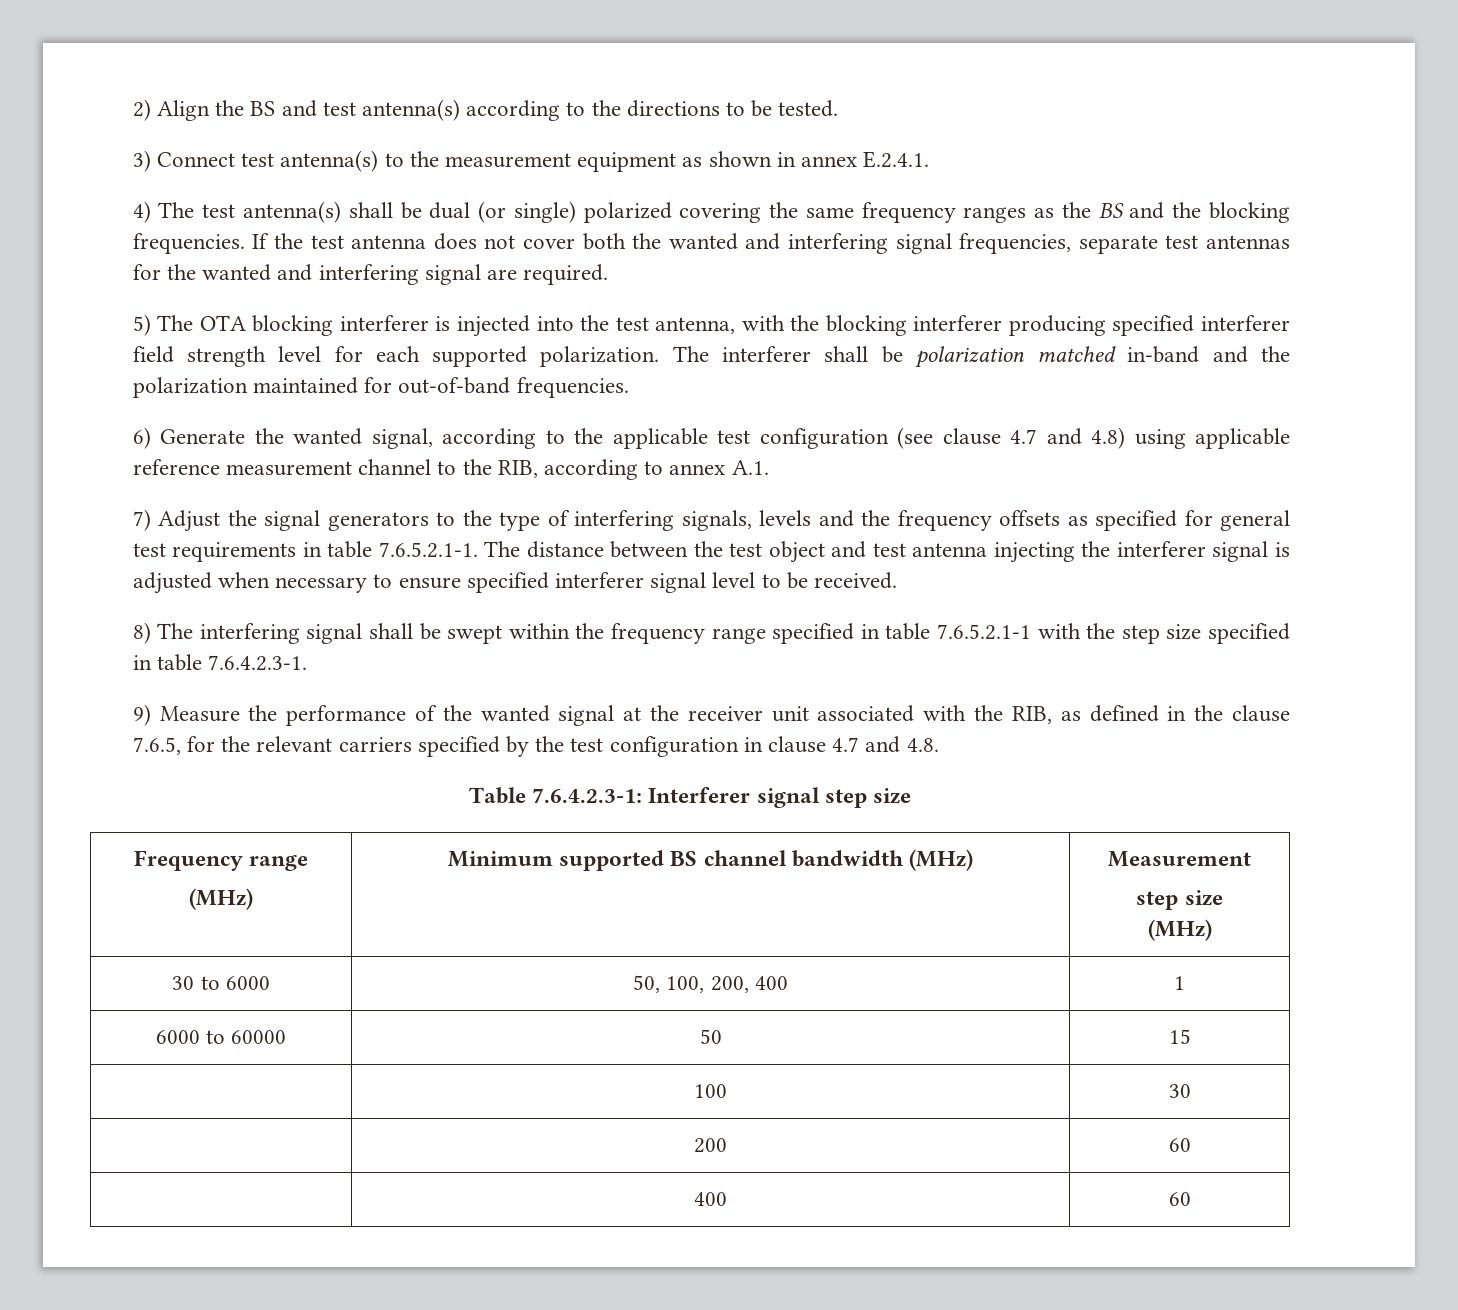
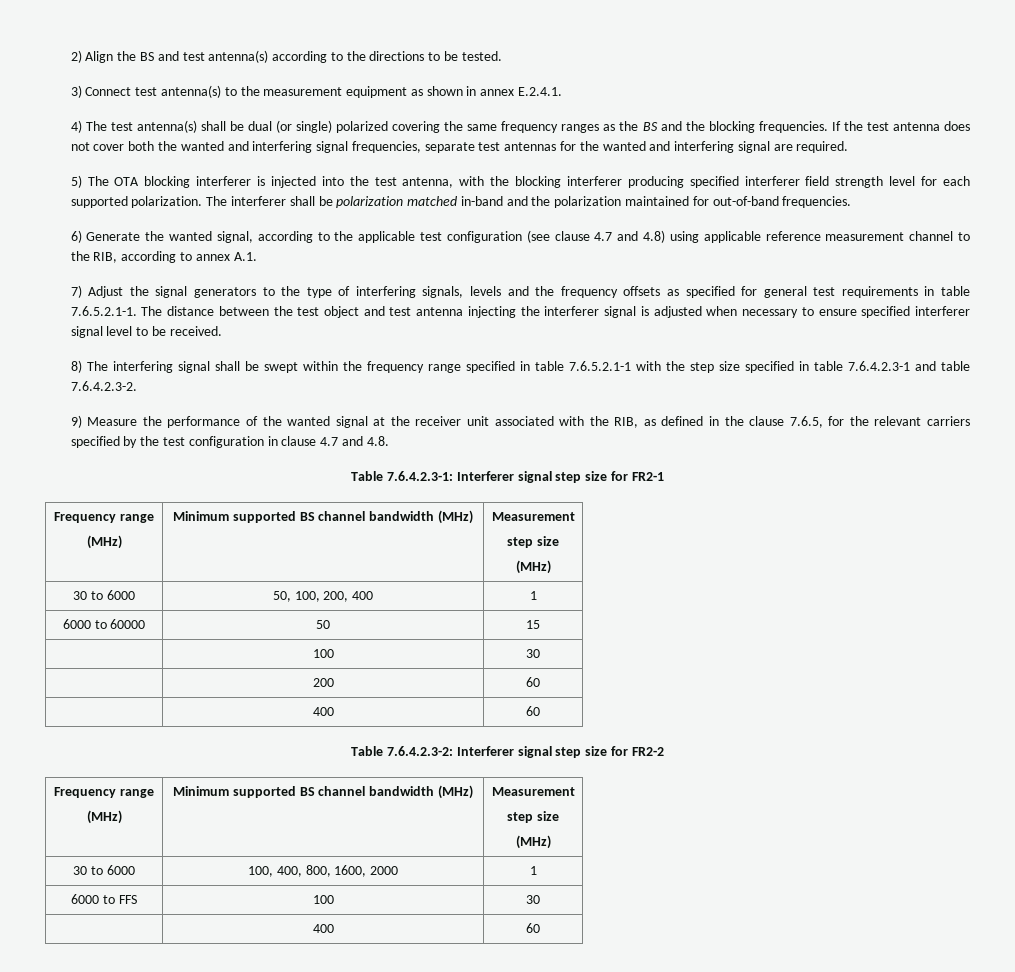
- 8) The interfering signal shall be swept within the frequency range specified in table 7.6.5.2.1-1 with the step size specified in table 7.6.4.2.3-1.
+ 8) The interfering signal shall be swept within the frequency range specified in table 7.6.5.2.1-1 with the step size specified in table 7.6.4.2.3-1 and table 7.6.4.2.3-2.
- Table 7.6.4.2.3-1: Interferer signal step size
+ Table 7.6.4.2.3-1: Interferer signal step size for FR2-1
+ Table 7.6.4.2.3-2: Interferer signal step size for FR2-2
+ Frequency range
+ (MHz) | Minimum supported BS channel bandwidth (MHz) | Measurement
+ step size
+ (MHz)
+ 30 to 6000 | 100, 400, 800, 1600, 2000 | 1
+ 6000 to FFS | 100 | 30
+ | 400 | 60

